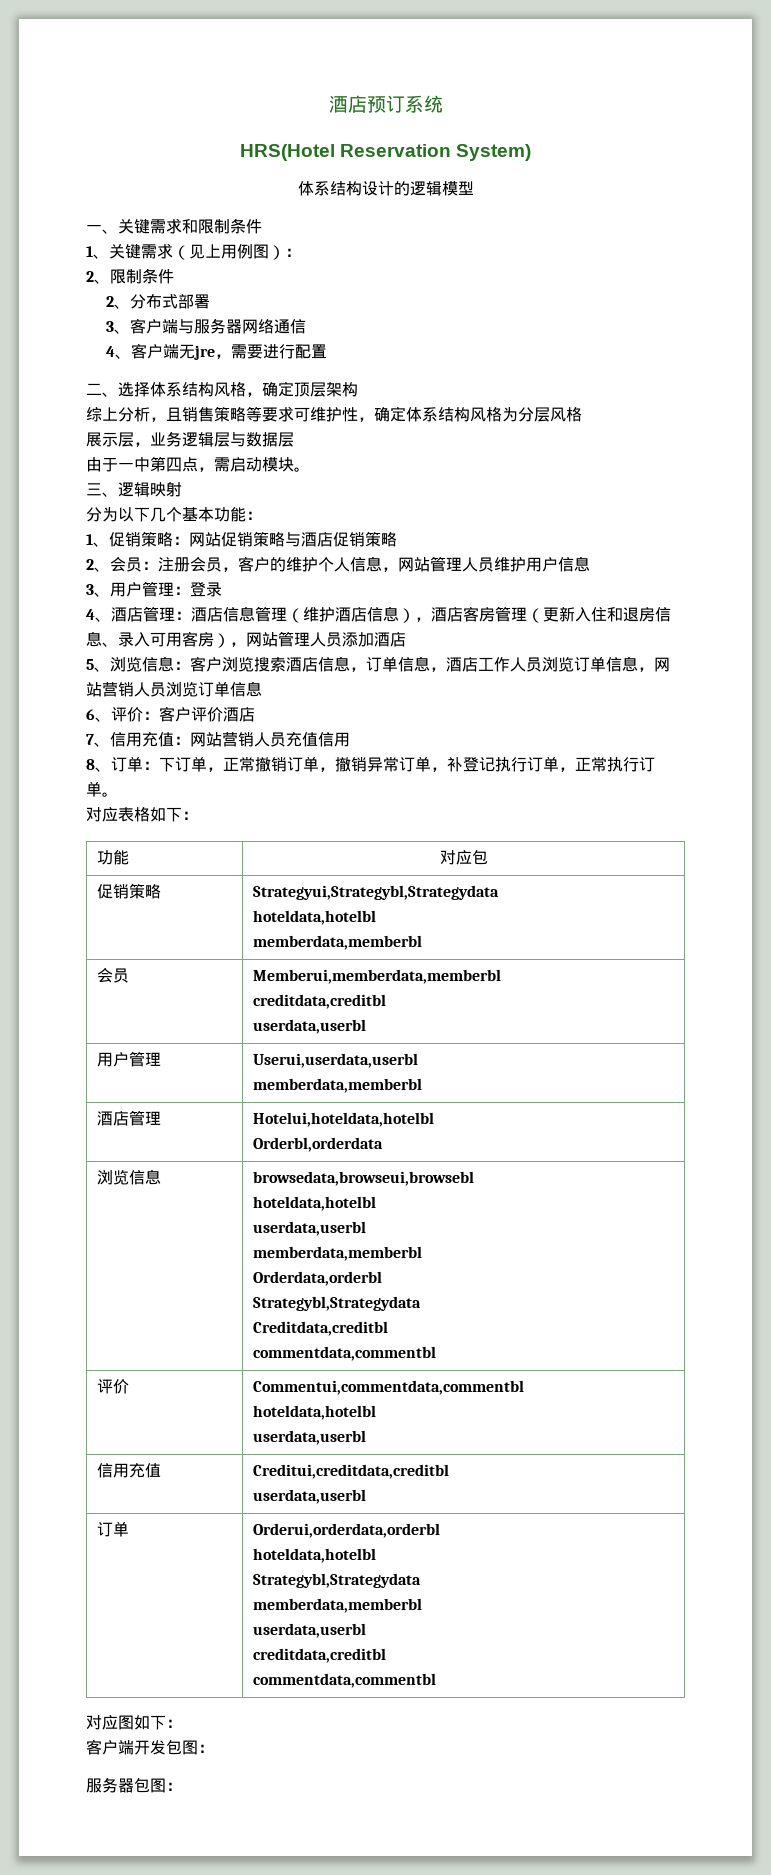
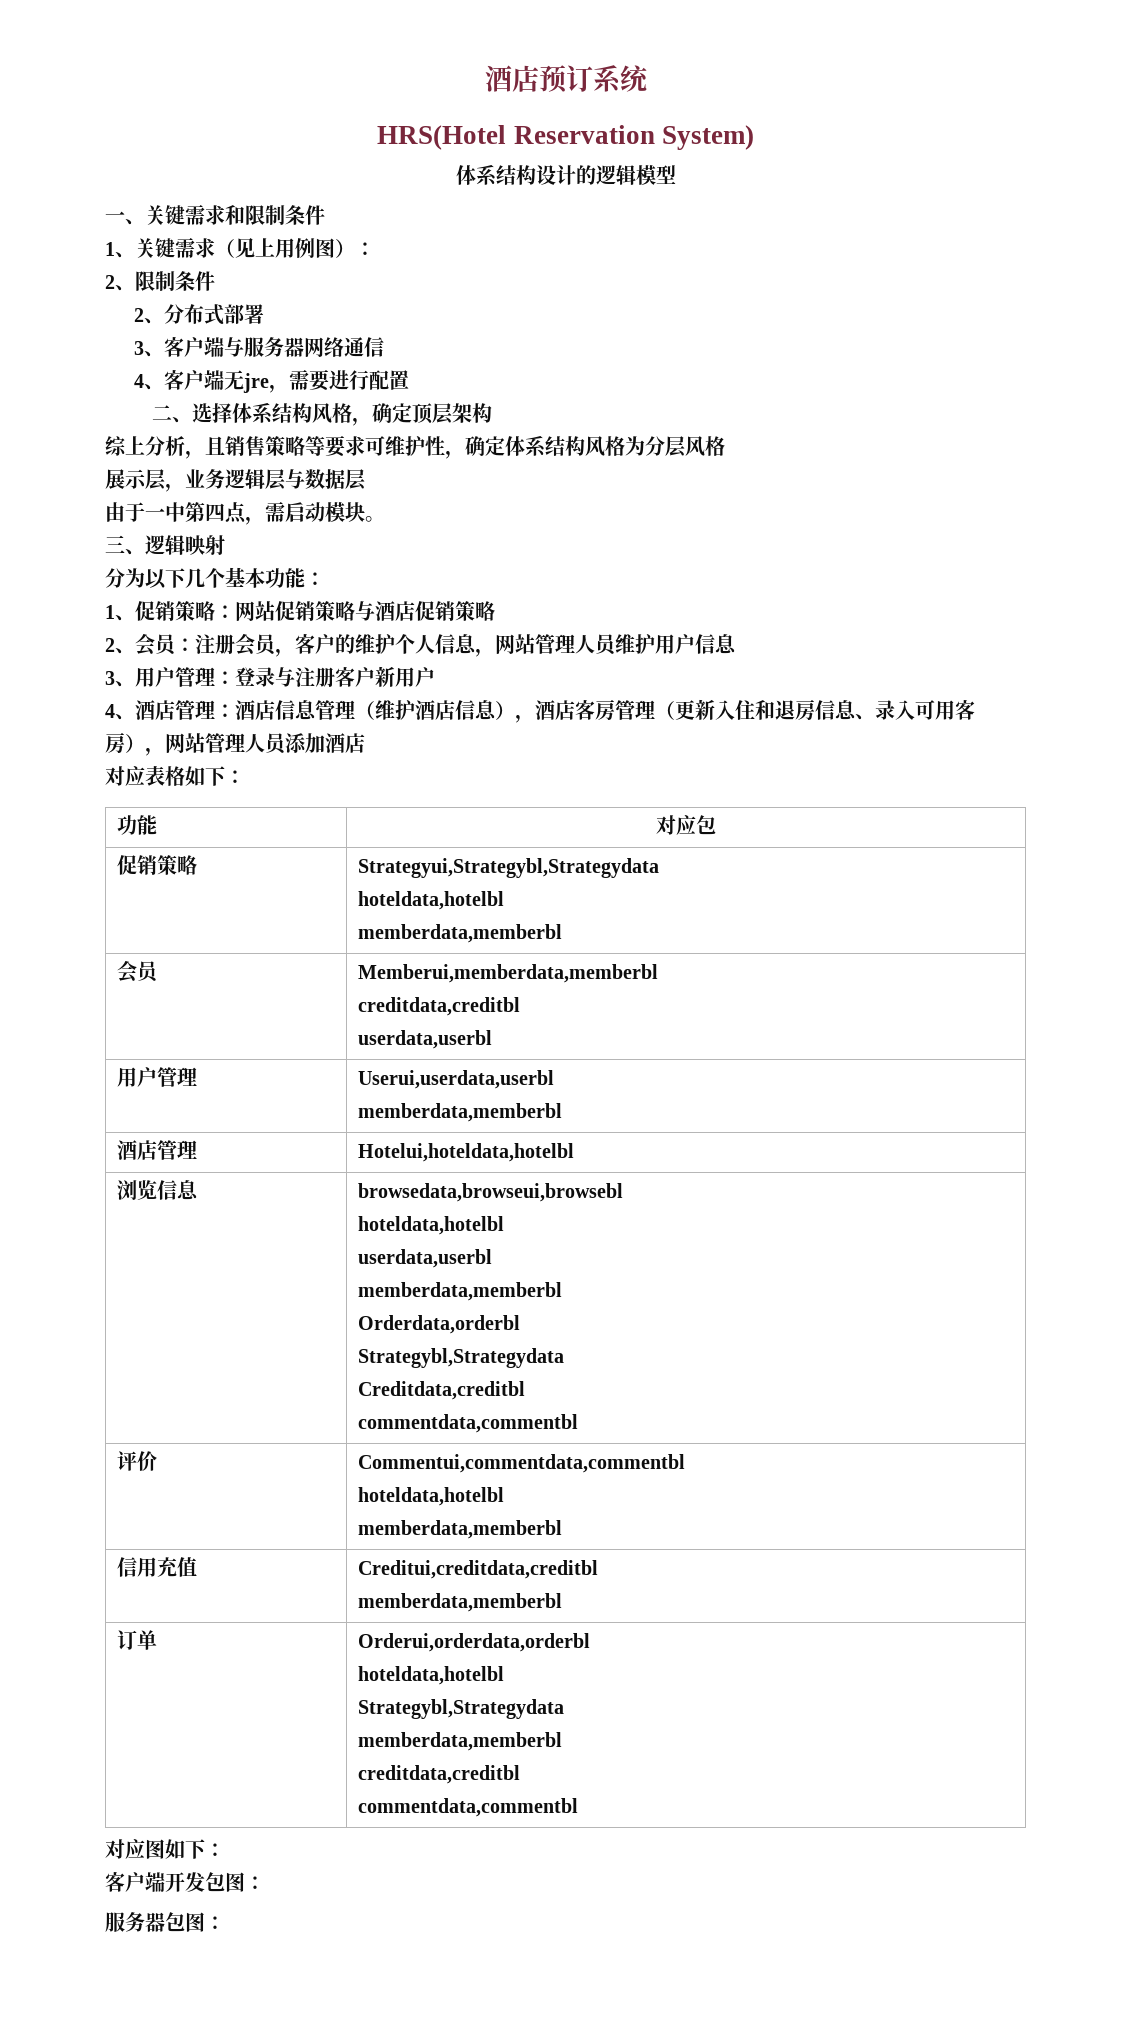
- 3、用户管理：登录
+ 3、用户管理：登录与注册客户新用户
- 5、浏览信息：客户浏览搜索酒店信息，订单信息，酒店工作人员浏览订单信息，网站营销人员浏览订单信息
- 6、评价：客户评价酒店
- 7、信用充值：网站营销人员充值信用
- 8、订单：下订单，正常撤销订单，撤销异常订单，补登记执行订单，正常执行订单。
  酒店管理 | Hotelui,hoteldata,hotelbl
- Orderbl,orderdata
  评价 | Commentui,commentdata,commentbl
  hoteldata,hotelbl
- userdata,userbl
+ memberdata,memberbl
  信用充值 | Creditui,creditdata,creditbl
- userdata,userbl
+ memberdata,memberbl
  订单 | Orderui,orderdata,orderbl
  hoteldata,hotelbl
  Strategybl,Strategydata
  memberdata,memberbl
- userdata,userbl

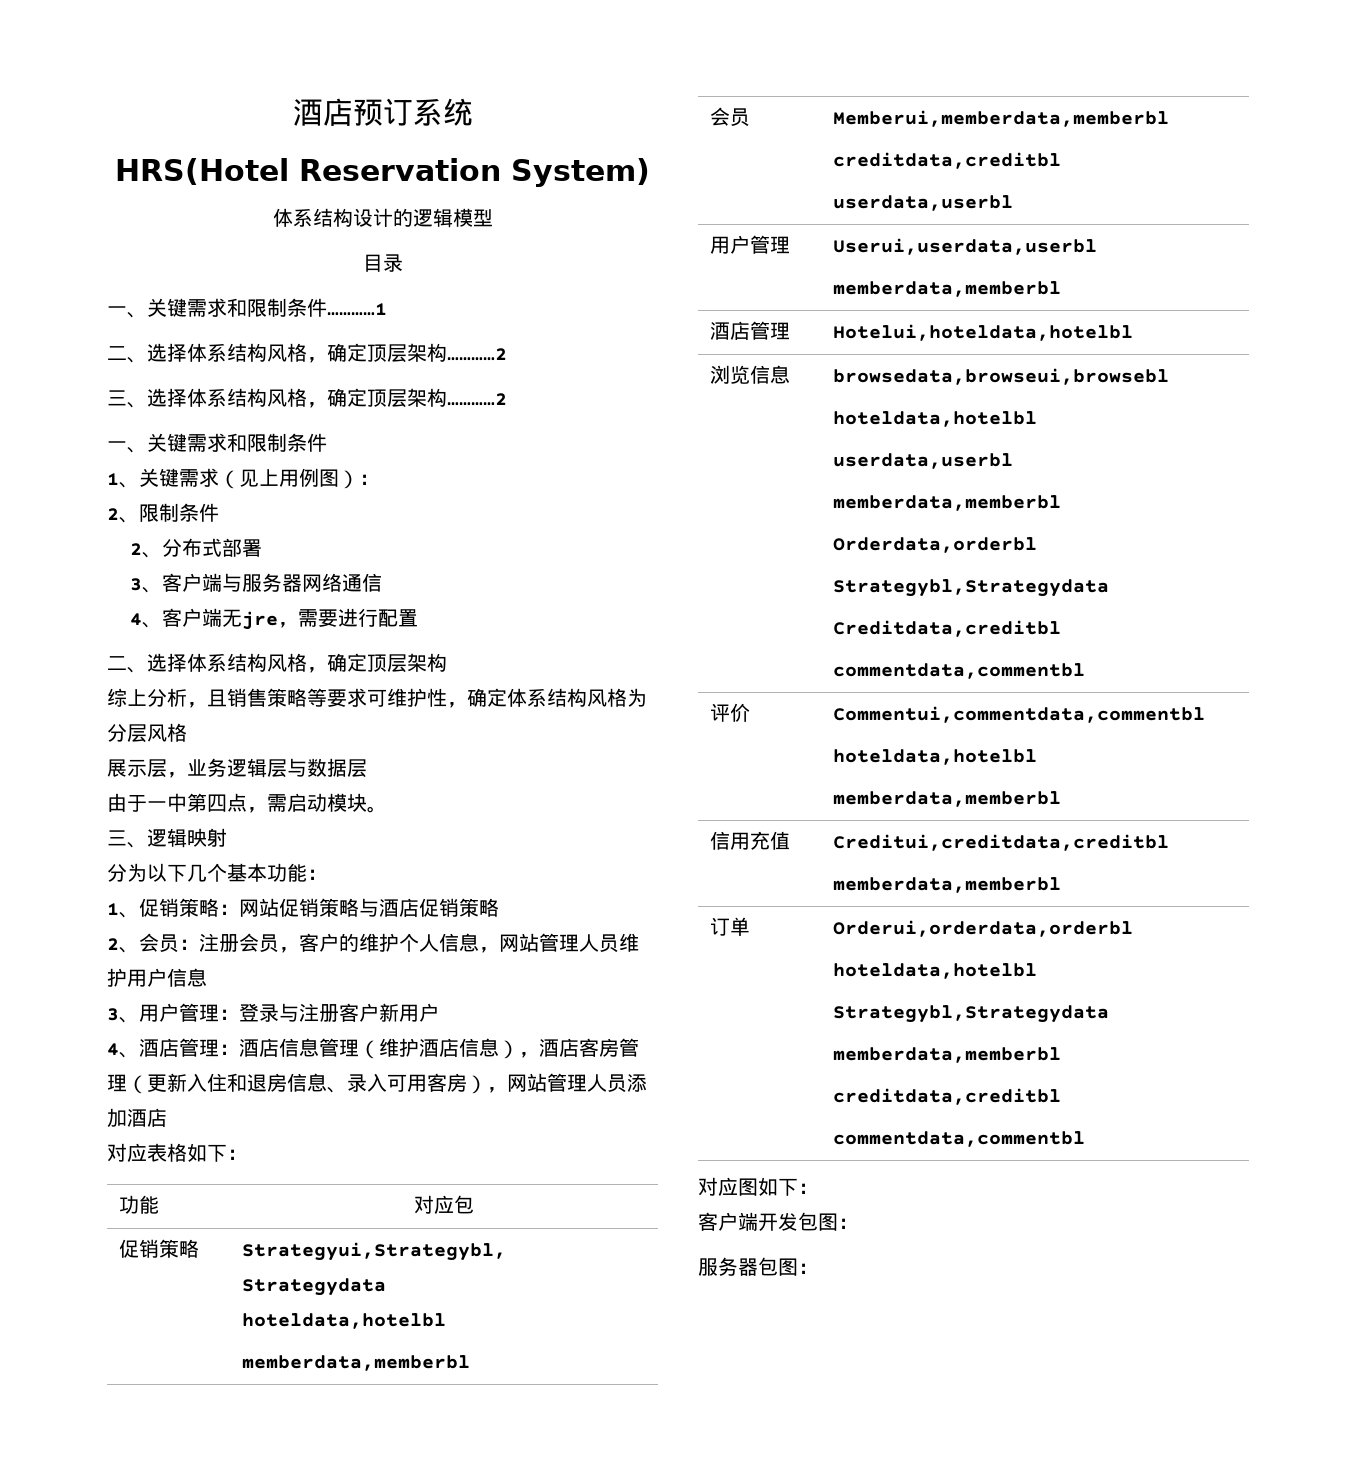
+ 目录
+ 一、关键需求和限制条件…………1
+ 二、选择体系结构风格，确定顶层架构…………2
+ 三、选择体系结构风格，确定顶层架构…………2

